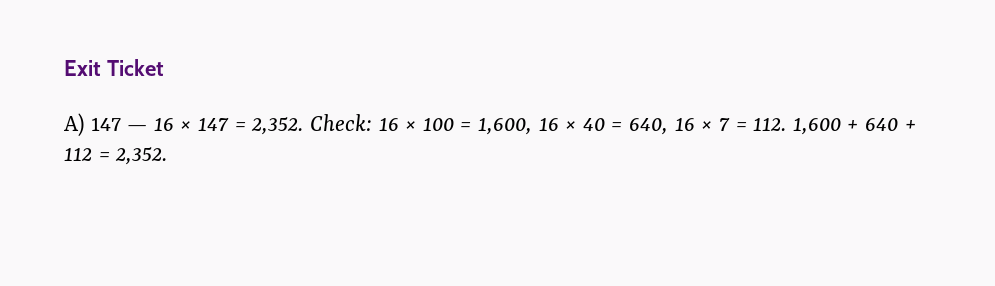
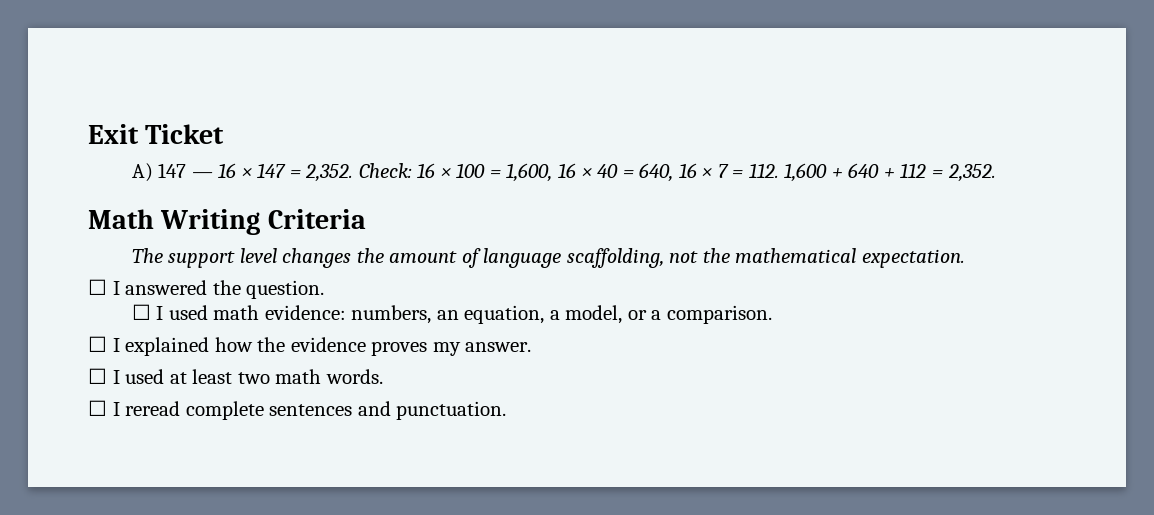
+ Math Writing Criteria
+ The support level changes the amount of language scaffolding, not the mathematical expectation.
+ ☐ I answered the question.
+ ☐ I used math evidence: numbers, an equation, a model, or a comparison.
+ ☐ I explained how the evidence proves my answer.
+ ☐ I used at least two math words.
+ ☐ I reread complete sentences and punctuation.

